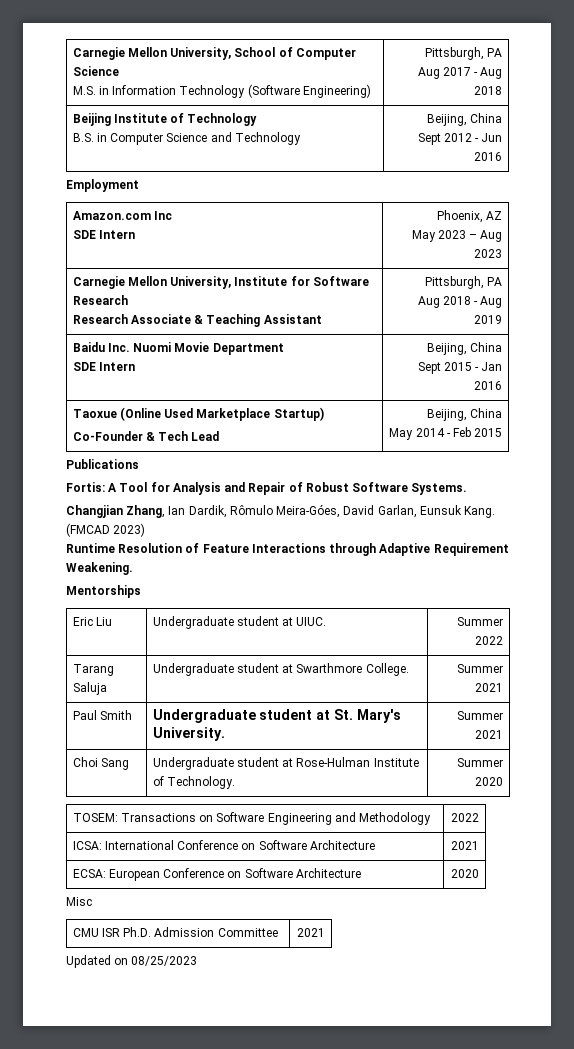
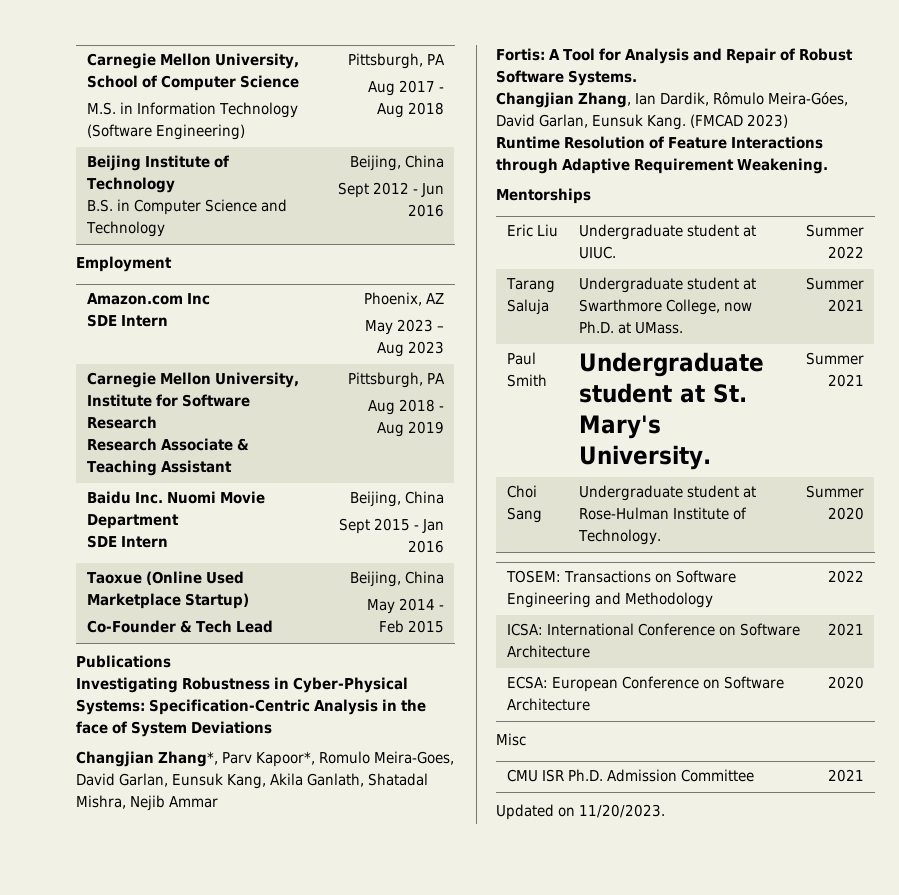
+ Investigating Robustness in Cyber-Physical Systems: Specification-Centric Analysis in the face of System Deviations
+ Changjian Zhang*, Parv Kapoor*, Romulo Meira-Goes, David Garlan, Eunsuk Kang, Akila Ganlath, Shatadal Mishra, Nejib Ammar
- Tarang Saluja | Undergraduate student at Swarthmore College. | Summer 2021
+ Tarang Saluja | Undergraduate student at Swarthmore College, now Ph.D. at UMass. | Summer 2021
- Updated on 08/25/2023
+ Updated on 11/20/2023.

